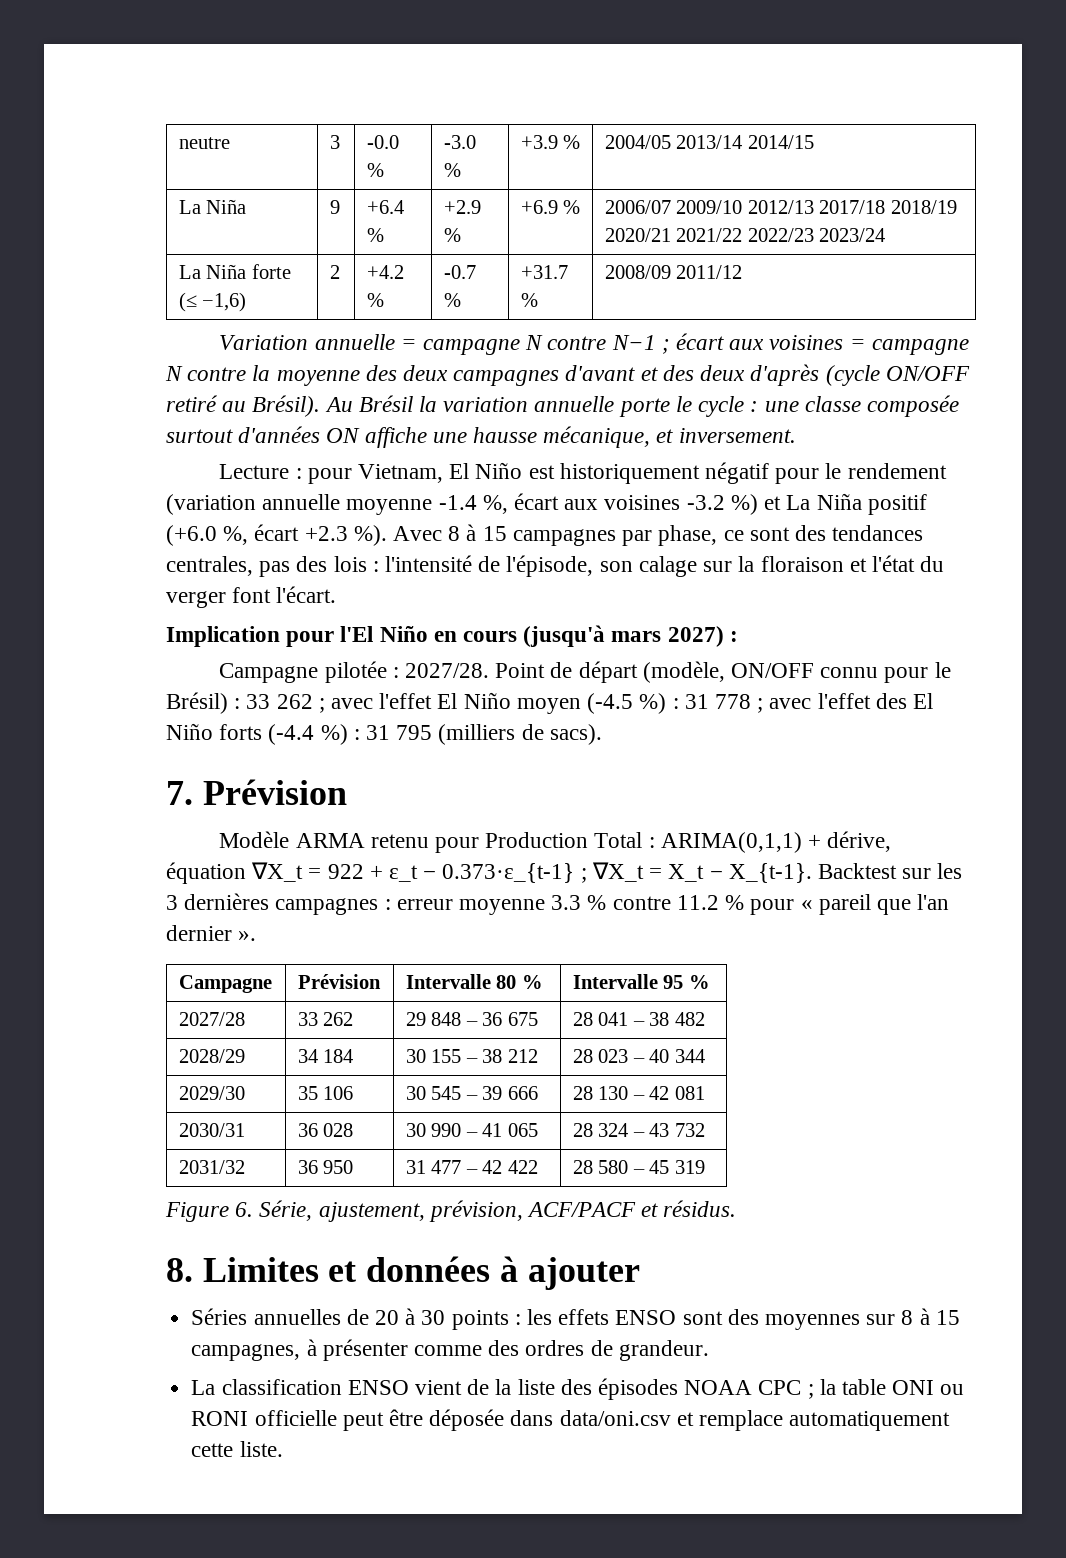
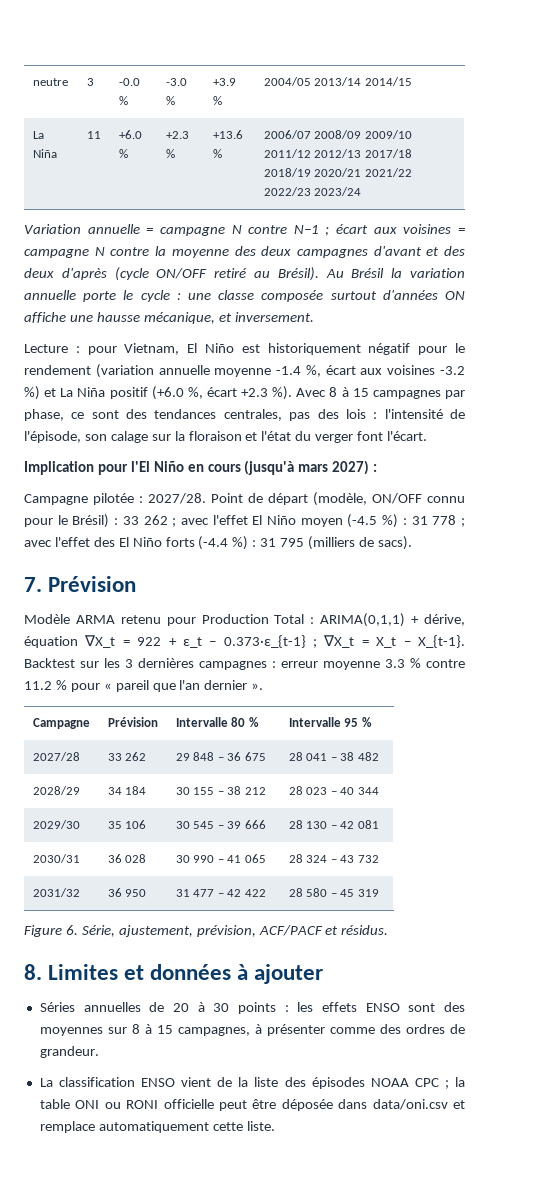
- La Niña | 9 | +6.4 % | +2.9 % | +6.9 % | 2006/07 2009/10 2012/13 2017/18 2018/19 2020/21 2021/22 2022/23 2023/24
+ La Niña | 11 | +6.0 % | +2.3 % | +13.6 % | 2006/07 2008/09 2009/10 2011/12 2012/13 2017/18 2018/19 2020/21 2021/22 2022/23 2023/24
- La Niña forte (≤ −1,6) | 2 | +4.2 % | -0.7 % | +31.7 % | 2008/09 2011/12

